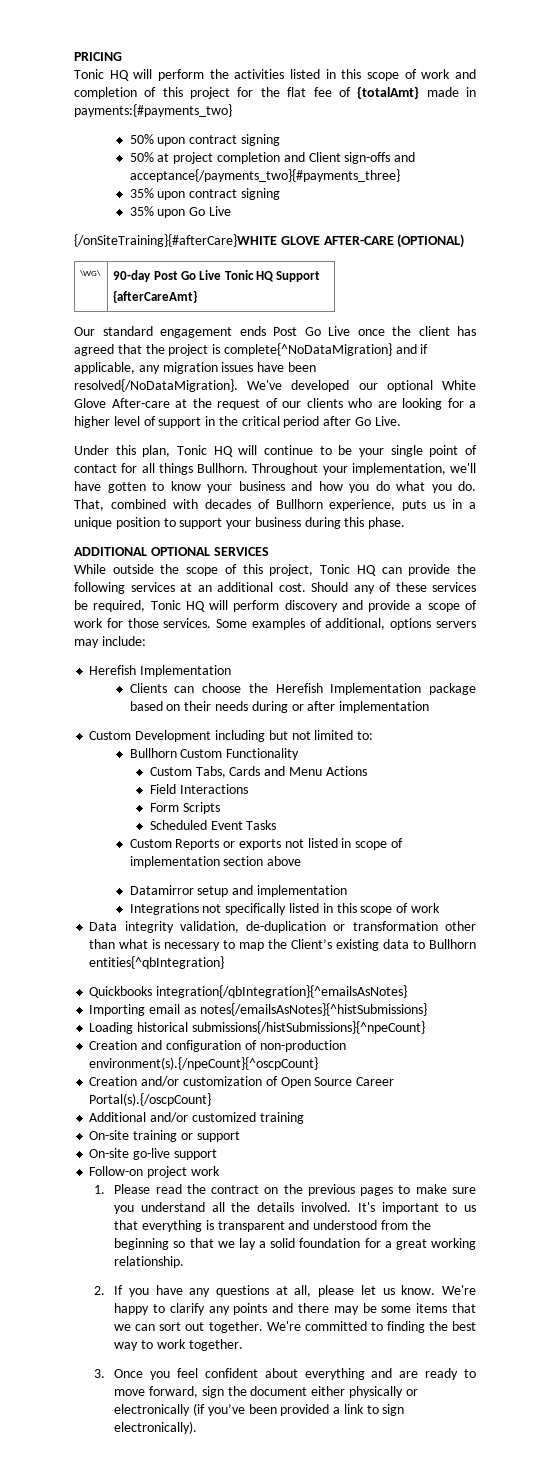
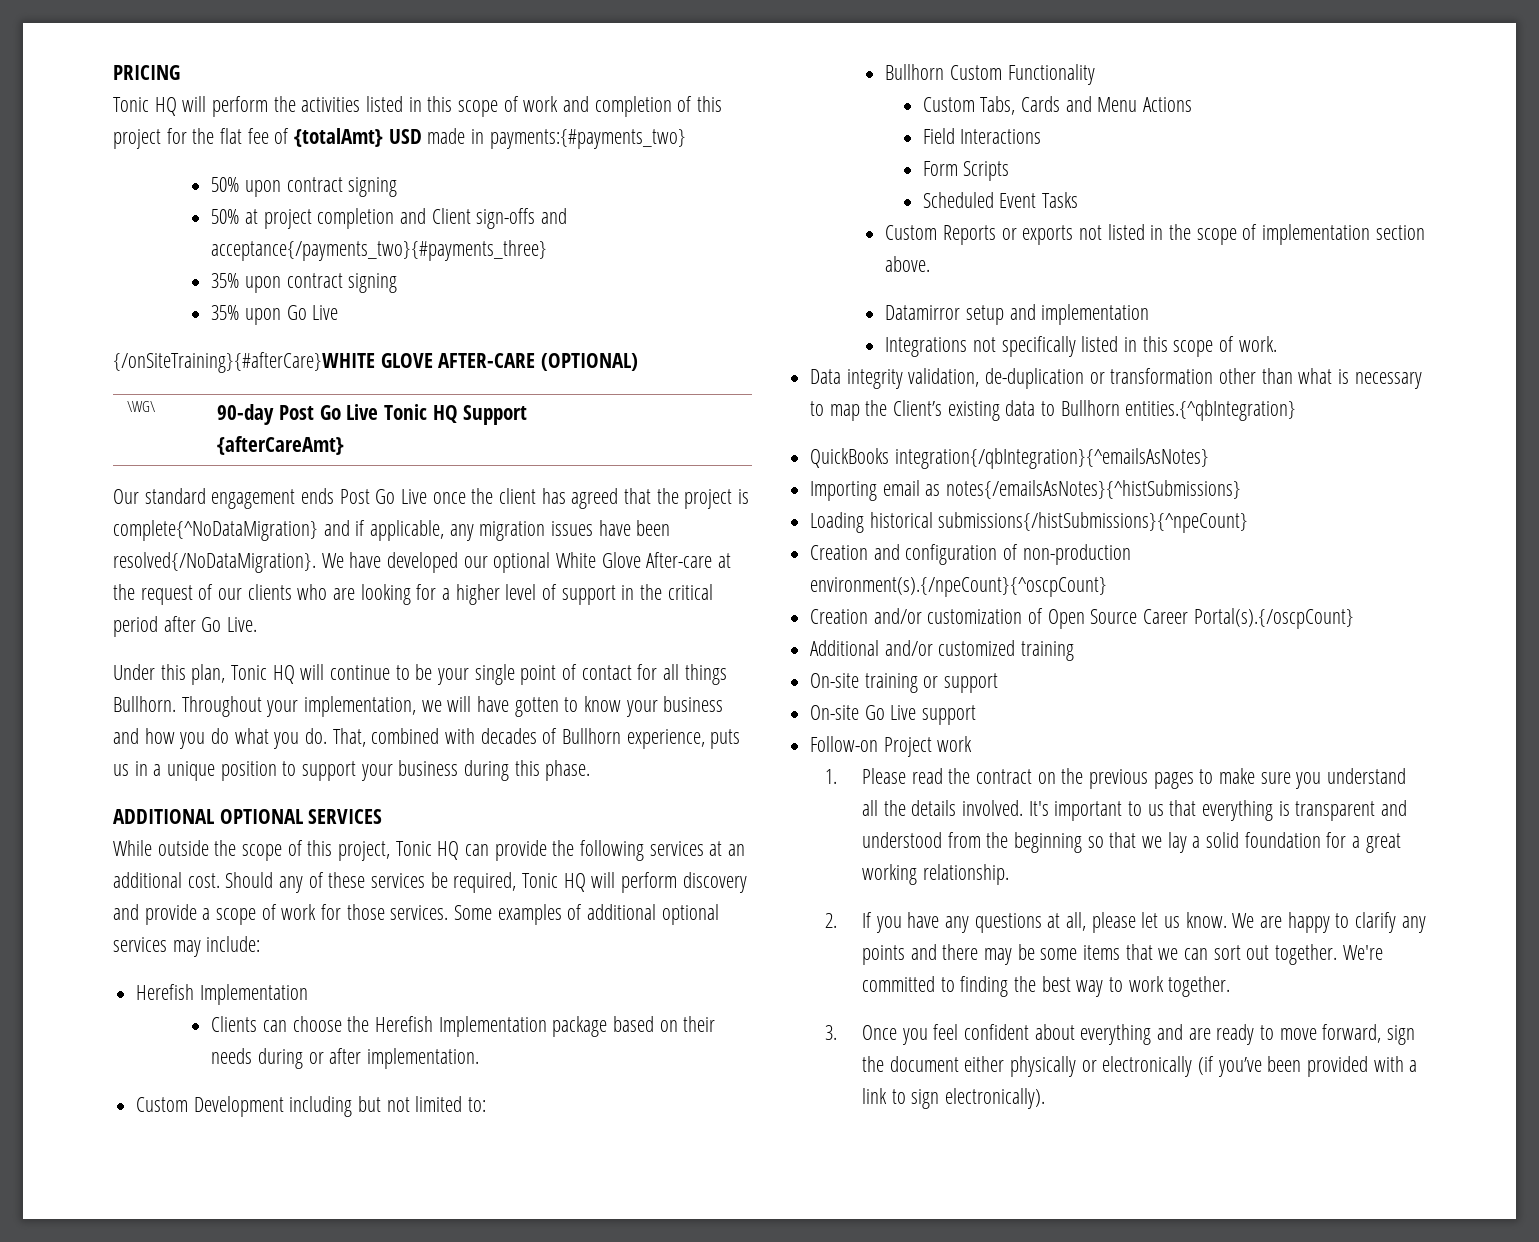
- Tonic HQ will perform the activities listed in this scope of work and completion of this project for the flat fee of {totalAmt} made in payments:{#payments_two}
+ Tonic HQ will perform the activities listed in this scope of work and completion of this project for the flat fee of {totalAmt} USD made in payments:{#payments_two}
- We've developed our optional White Glove After-care at the request of our clients who are looking for a higher level of support in the critical period after Go Live.
+ We have developed our optional White Glove After-care at the request of our clients who are looking for a higher level of support in the critical period after Go Live.
- Throughout your implementation, we'll have gotten to know your business and how you do what you do.
+ Throughout your implementation, we will have gotten to know your business and how you do what you do.
- Some examples of additional, options servers may include:
+ Some examples of additional optional services may include:
- Clients can choose the Herefish Implementation package based on their needs during or after implementation
+ Clients can choose the Herefish Implementation package based on their needs during or after implementation.
- Custom Reports or exports not listed in scope of implementation section above
+ Custom Reports or exports not listed in the scope of implementation section above.
- Integrations not specifically listed in this scope of work
+ Integrations not specifically listed in this scope of work.
- Data integrity validation, de-duplication or transformation other than what is necessary to map the Client’s existing data to Bullhorn entities{^qbIntegration}
- Quickbooks integration{/qbIntegration}{^emailsAsNotes}
+ Data integrity validation, de-duplication or transformation other than what is necessary to map the Client’s existing data to Bullhorn entities.{^qbIntegration}
+ QuickBooks integration{/qbIntegration}{^emailsAsNotes}
- On-site go-live support
+ On-site Go Live support
- Follow-on project work
+ Follow-on Project work
- We're happy to clarify any points and there may be some items that we can sort out together.
+ We are happy to clarify any points and there may be some items that we can sort out together.
- 3. Once you feel confident about everything and are ready to move forward, sign the document either physically or electronically (if you’ve been provided a link to sign electronically).
+ 3. Once you feel confident about everything and are ready to move forward, sign the document either physically or electronically (if you’ve been provided with a link to sign electronically).

